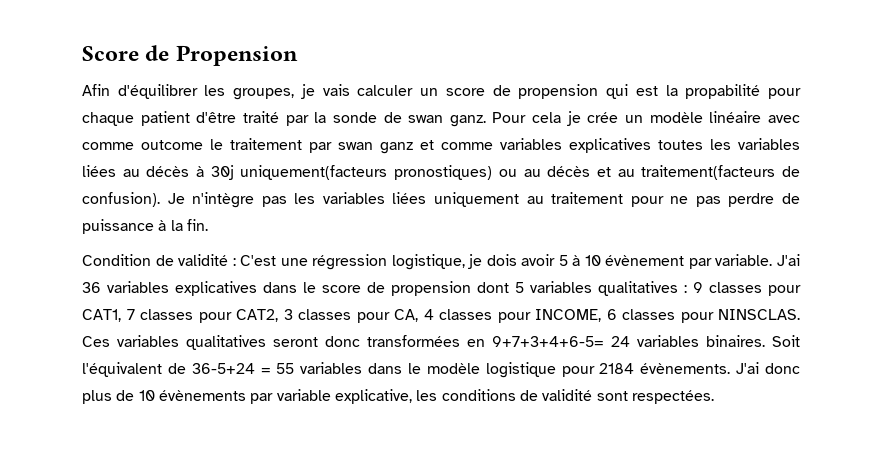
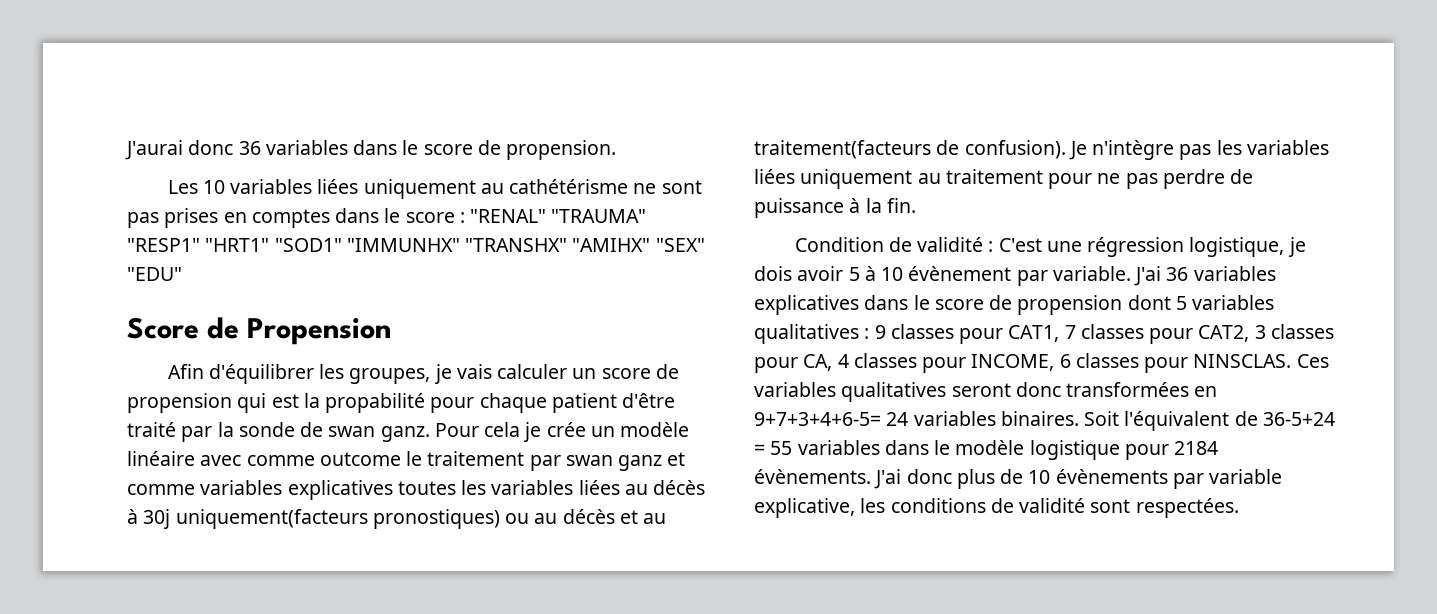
+ J'aurai donc 36 variables dans le score de propension.
+ Les 10 variables liées uniquement au cathétérisme ne sont pas prises en comptes dans le score : "RENAL" "TRAUMA" "RESP1" "HRT1" "SOD1" "IMMUNHX" "TRANSHX" "AMIHX" "SEX" "EDU"

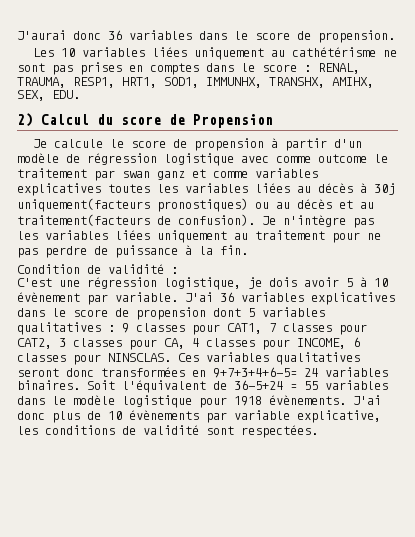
- Les 10 variables liées uniquement au cathétérisme ne sont pas prises en comptes dans le score : "RENAL" "TRAUMA" "RESP1" "HRT1" "SOD1" "IMMUNHX" "TRANSHX" "AMIHX" "SEX" "EDU"
- Score de Propension
- Afin d'équilibrer les groupes, je vais calculer un score de propension qui est la propabilité pour chaque patient d'être traité par la sonde de swan ganz. Pour cela je crée un modèle linéaire avec comme outcome le traitement par swan ganz et comme variables explicatives toutes les variables liées au décès à 30j uniquement(facteurs pronostiques) ou au décès et au traitement(facteurs de confusion).
+ Les 10 variables liées uniquement au cathétérisme ne sont pas prises en comptes dans le score : RENAL, TRAUMA, RESP1, HRT1, SOD1, IMMUNHX, TRANSHX, AMIHX, SEX, EDU.
+ 2) Calcul du score de Propension
+ Je calcule le score de propension à partir d'un modèle de régression logistique avec comme outcome le traitement par swan ganz et comme variables explicatives toutes les variables liées au décès à 30j uniquement(facteurs pronostiques) ou au décès et au traitement(facteurs de confusion).
- Condition de validité : C'est une régression logistique, je dois avoir 5 à 10 évènement par variable.
+ Condition de validité :
+ C'est une régression logistique, je dois avoir 5 à 10 évènement par variable.
- Soit l'équivalent de 36-5+24 = 55 variables dans le modèle logistique pour 2184 évènements.
+ Soit l'équivalent de 36-5+24 = 55 variables dans le modèle logistique pour 1918 évènements.

